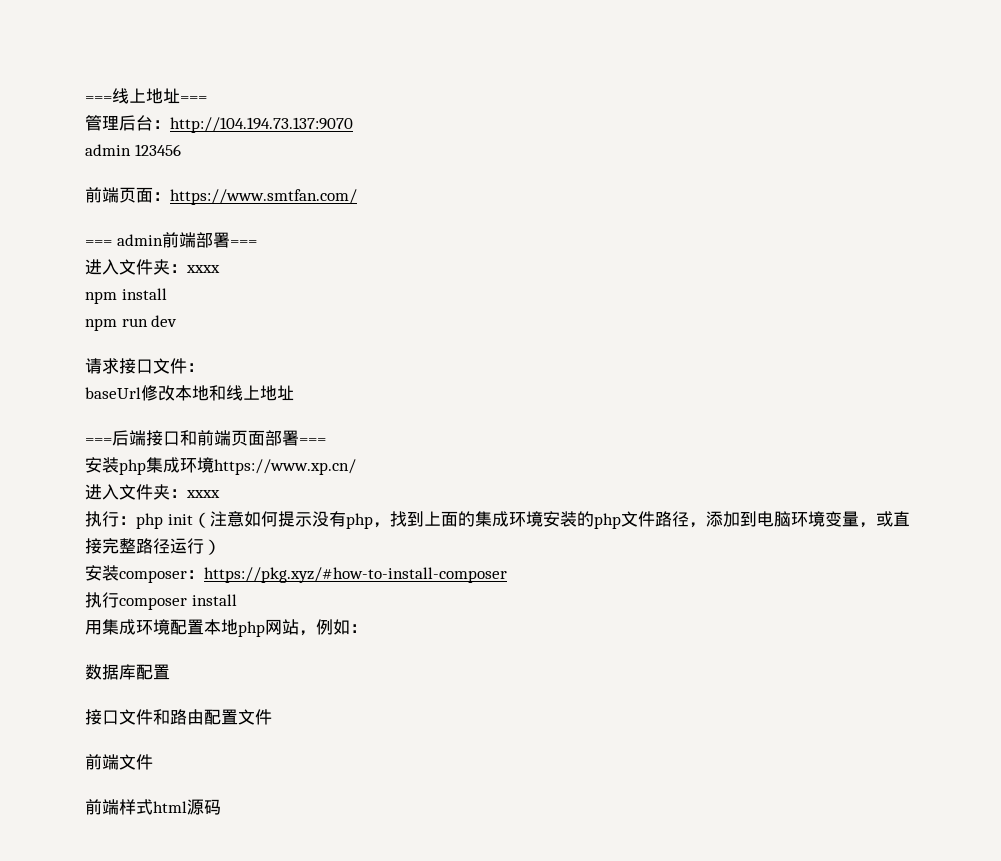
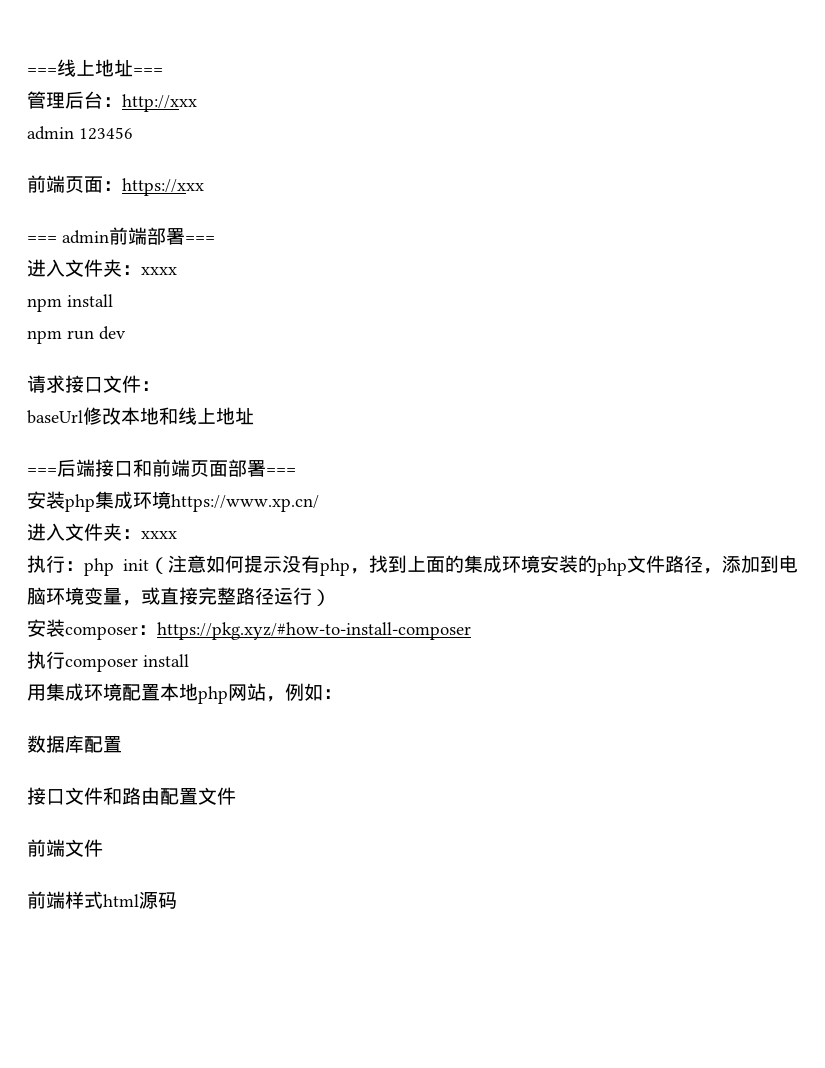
- 管理后台：http://104.194.73.137:9070
+ 管理后台：http://xxx
- 前端页面：https://www.smtfan.com/
+ 前端页面：https://xxx

